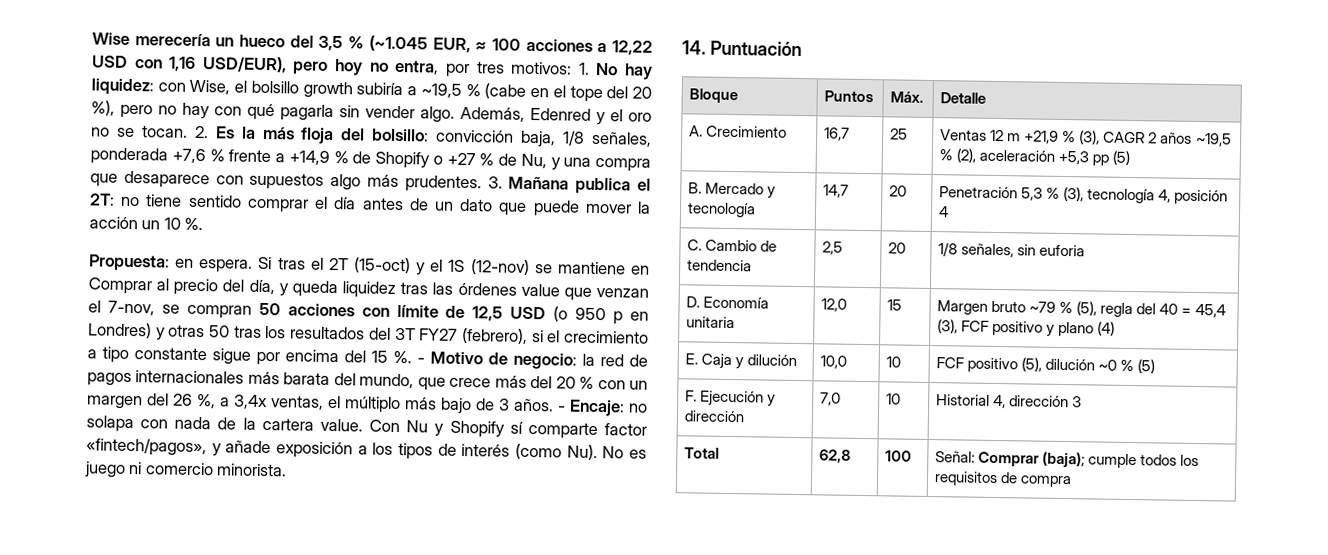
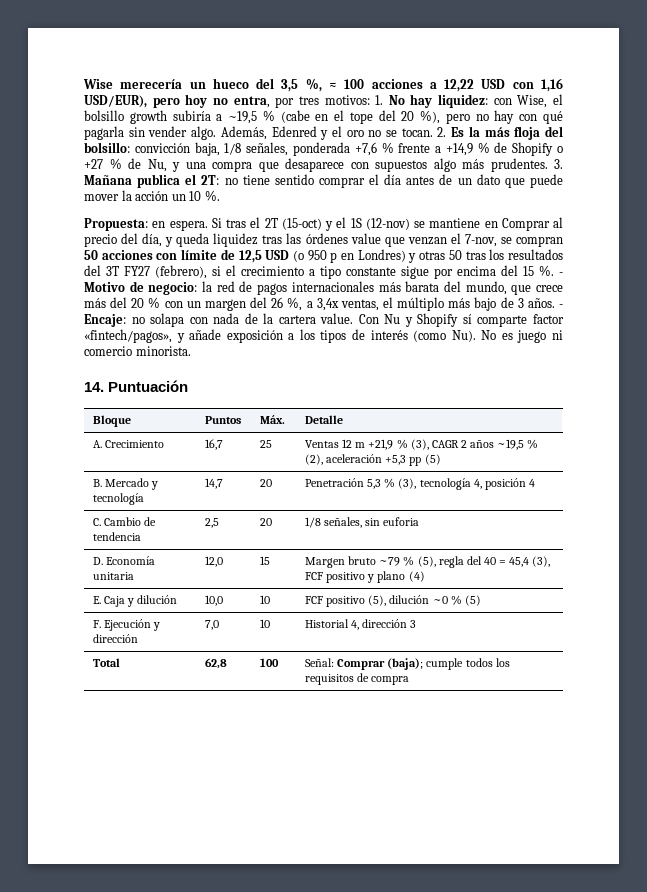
- Wise merecería un hueco del 3,5 % (~1.045 EUR, ≈ 100 acciones a 12,22 USD con 1,16 USD/EUR), pero hoy no entra, por tres motivos: 1. No hay liquidez: con Wise, el bolsillo growth subiría a ~19,5 % (cabe en el tope del 20 %), pero no hay con qué pagarla sin vender algo.
+ Wise merecería un hueco del 3,5 %, ≈ 100 acciones a 12,22 USD con 1,16 USD/EUR), pero hoy no entra, por tres motivos: 1. No hay liquidez: con Wise, el bolsillo growth subiría a ~19,5 % (cabe en el tope del 20 %), pero no hay con qué pagarla sin vender algo.

